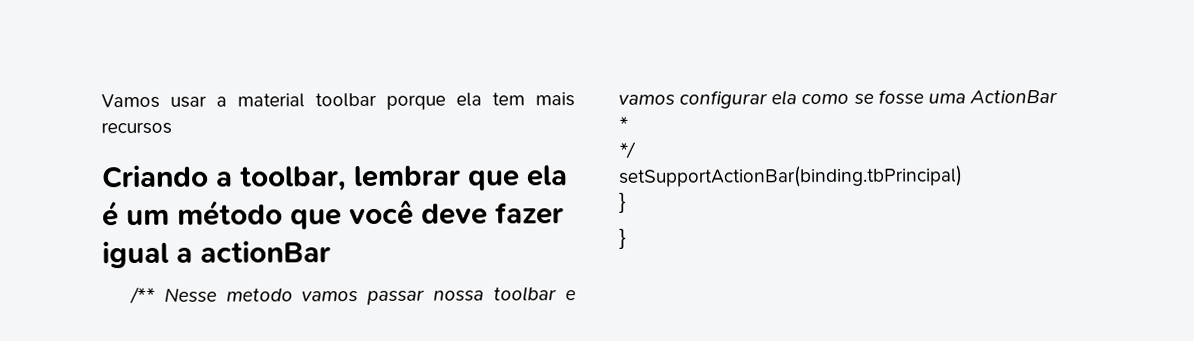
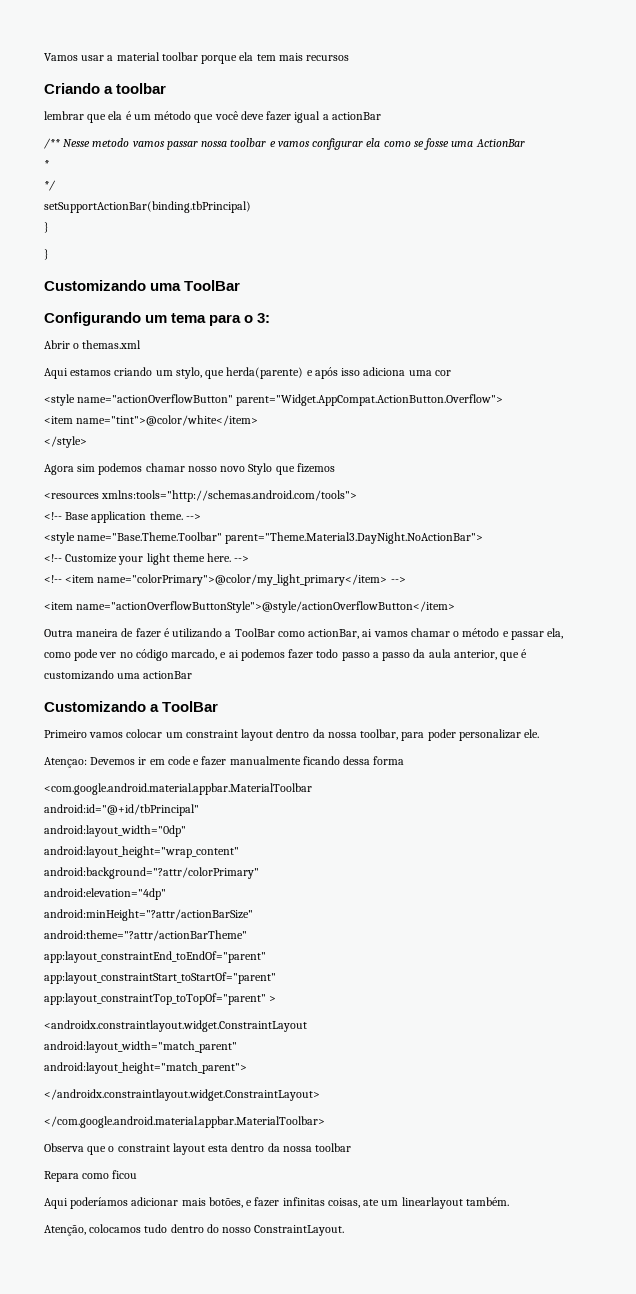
- Criando a toolbar, lembrar que ela é um método que você deve fazer igual a actionBar
+ Criando a toolbar
+ lembrar que ela é um método que você deve fazer igual a actionBar
+ Customizando uma ToolBar
+ Configurando um tema para o 3:
+ Abrir o themas.xml
+ Aqui estamos criando um stylo, que herda(parente) e após isso adiciona uma cor
+ <style name="actionOverflowButton" parent="Widget.AppCompat.ActionButton.Overflow">
+ <item name="tint">@color/white</item>
+ </style>
+ Agora sim podemos chamar nosso novo Stylo que fizemos
+ <resources xmlns:tools="http://schemas.android.com/tools">
+ <!-- Base application theme. -->
+ <style name="Base.Theme.Toolbar" parent="Theme.Material3.DayNight.NoActionBar">
+ <!-- Customize your light theme here. -->
+ <!-- <item name="colorPrimary">@color/my_light_primary</item> -->
+ <item name="actionOverflowButtonStyle">@style/actionOverflowButton</item>
+ Outra maneira de fazer é utilizando a ToolBar como actionBar, ai vamos chamar o método e passar ela, como pode ver no código marcado, e ai podemos fazer todo passo a passo da aula anterior, que é customizando uma actionBar
+ Customizando a ToolBar
+ Primeiro vamos colocar um constraint layout dentro da nossa toolbar, para poder personalizar ele.
+ Atençao: Devemos ir em code e fazer manualmente ficando dessa forma
+ <com.google.android.material.appbar.MaterialToolbar
+ android:id="@+id/tbPrincipal"
+ android:layout_width="0dp"
+ android:layout_height="wrap_content"
+ android:background="?attr/colorPrimary"
+ android:elevation="4dp"
+ android:minHeight="?attr/actionBarSize"
+ android:theme="?attr/actionBarTheme"
+ app:layout_constraintEnd_toEndOf="parent"
+ app:layout_constraintStart_toStartOf="parent"
+ app:layout_constraintTop_toTopOf="parent" >
+ <androidx.constraintlayout.widget.ConstraintLayout
+ android:layout_width="match_parent"
+ android:layout_height="match_parent">
+ </androidx.constraintlayout.widget.ConstraintLayout>
+ </com.google.android.material.appbar.MaterialToolbar>
+ Observa que o constraint layout esta dentro da nossa toolbar
+ Repara como ficou
+ Aqui poderíamos adicionar mais botões, e fazer infinitas coisas, ate um linearlayout também.
+ Atenção, colocamos tudo dentro do nosso ConstraintLayout.

